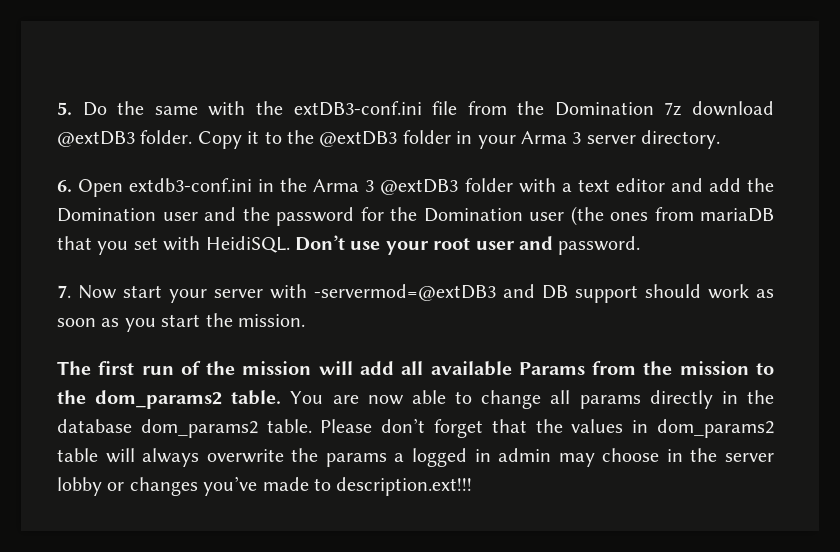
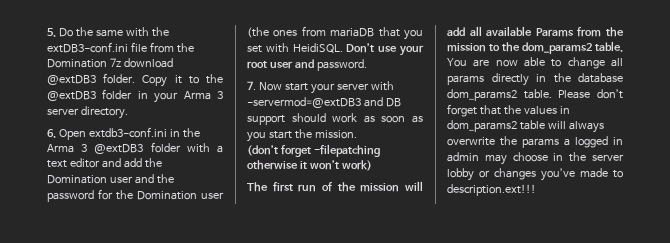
+ (don’t forget -filepatching otherwise it won’t work)

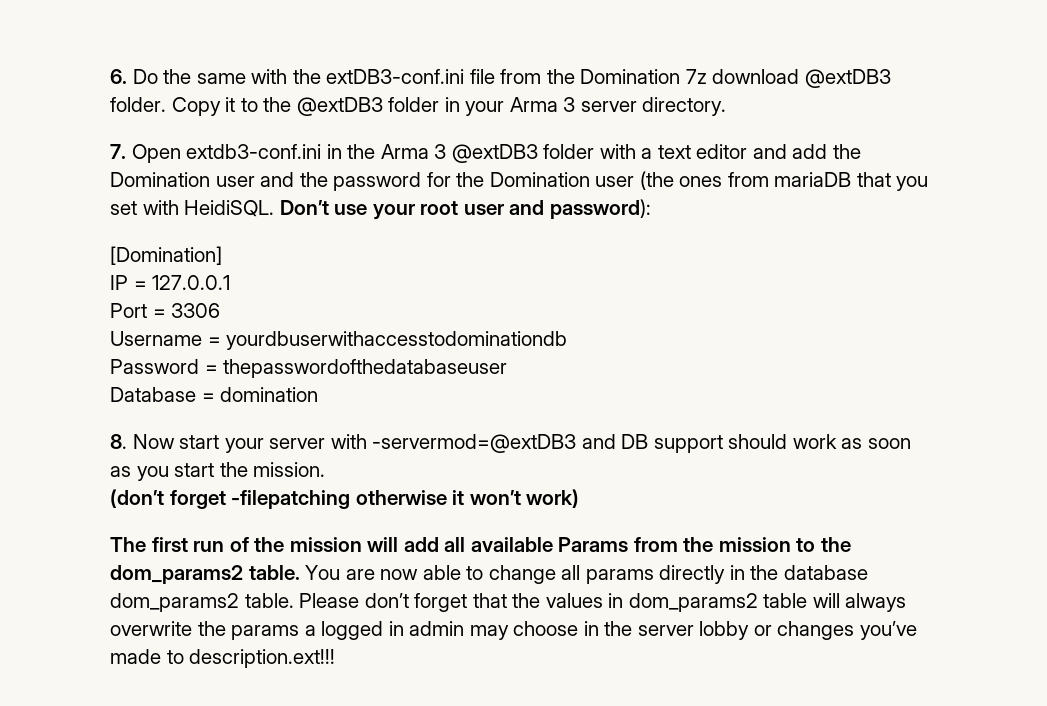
- 5. Do the same with the extDB3-conf.ini file from the Domination 7z download @extDB3 folder.
+ 6. Do the same with the extDB3-conf.ini file from the Domination 7z download @extDB3 folder.
- 6. Open extdb3-conf.ini in the Arma 3 @extDB3 folder with a text editor and add the Domination user and the password for the Domination user (the ones from mariaDB that you set with HeidiSQL.
+ 7. Open extdb3-conf.ini in the Arma 3 @extDB3 folder with a text editor and add the Domination user and the password for the Domination user (the ones from mariaDB that you set with HeidiSQL.
- Don’t use your root user and password.
- 7. Now start your server with -servermod=@extDB3 and DB support should work as soon as you start the mission.
+ Don’t use your root user and password):
+ [Domination]
+ IP = 127.0.0.1
+ Port = 3306
+ Username = yourdbuserwithaccesstodominationdb
+ Password = thepasswordofthedatabaseuser
+ Database = domination
+ 8. Now start your server with -servermod=@extDB3 and DB support should work as soon as you start the mission.

